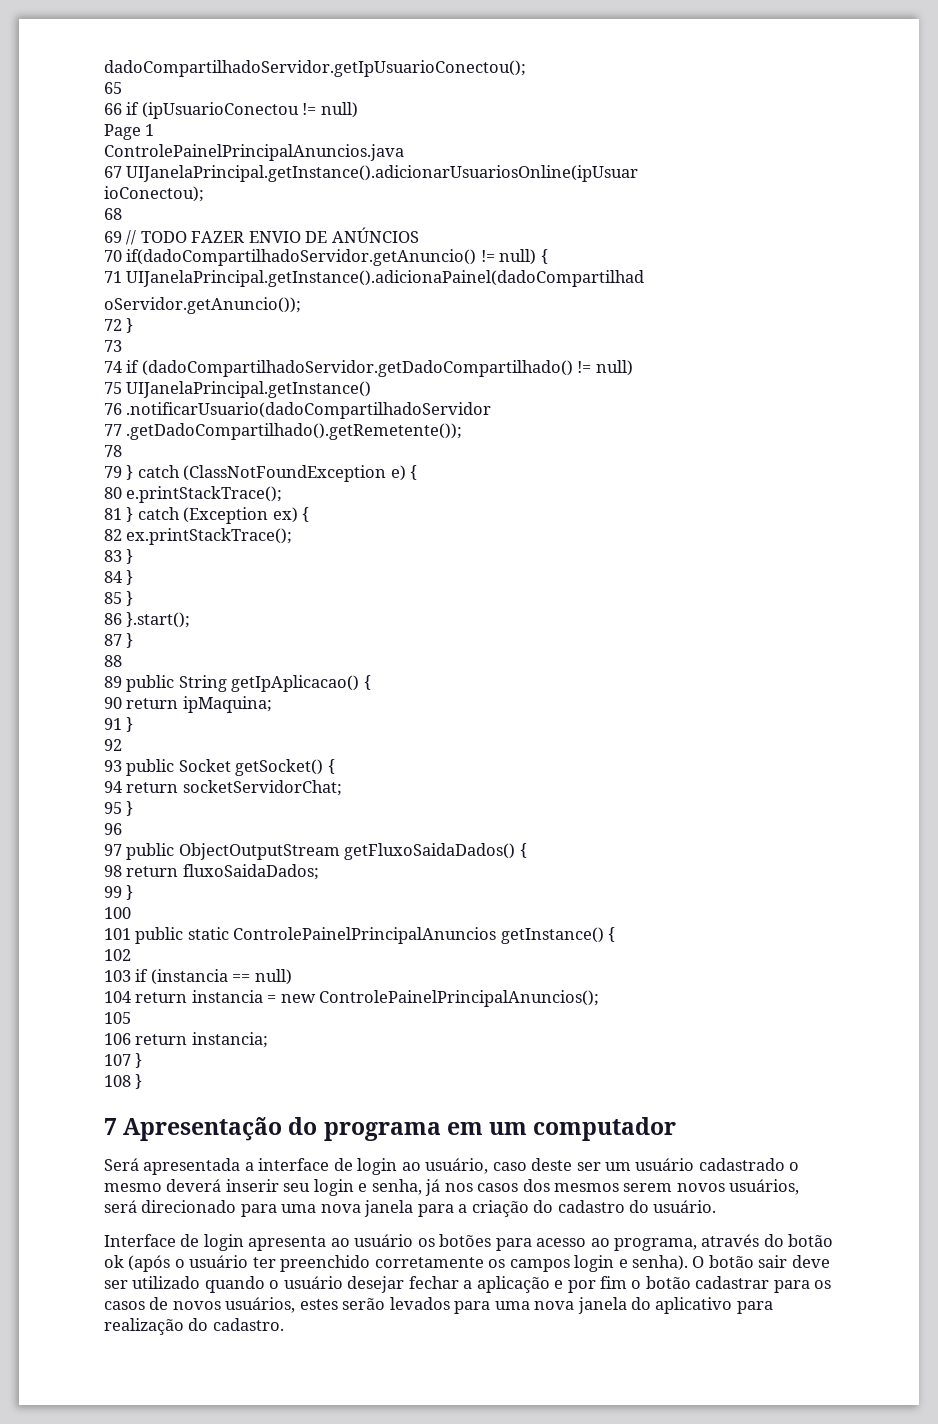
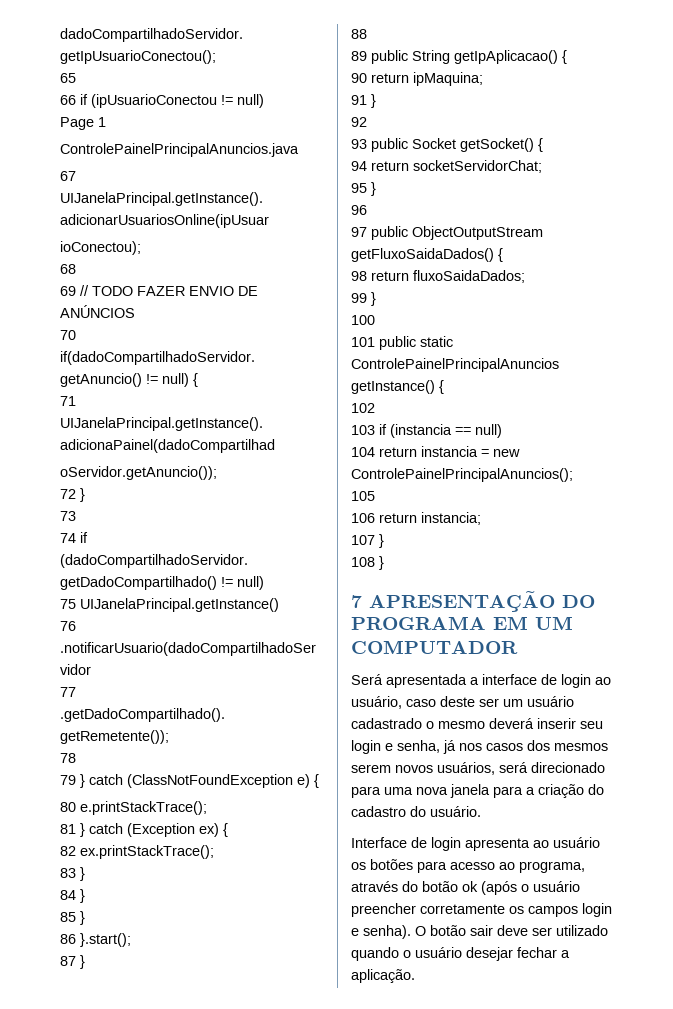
- 7 Apresentação do programa em um computador
+ 7 APRESENTAÇÃO DO PROGRAMA EM UM COMPUTADOR
- Interface de login apresenta ao usuário os botões para acesso ao programa, através do botão ok (após o usuário ter preenchido corretamente os campos login e senha).
+ Interface de login apresenta ao usuário os botões para acesso ao programa, através do botão ok (após o usuário preencher corretamente os campos login e senha).
- O botão sair deve ser utilizado quando o usuário desejar fechar a aplicação e por fim o botão cadastrar para os casos de novos usuários, estes serão levados para uma nova janela do aplicativo para realização do cadastro.
+ O botão sair deve ser utilizado quando o usuário desejar fechar a aplicação.

